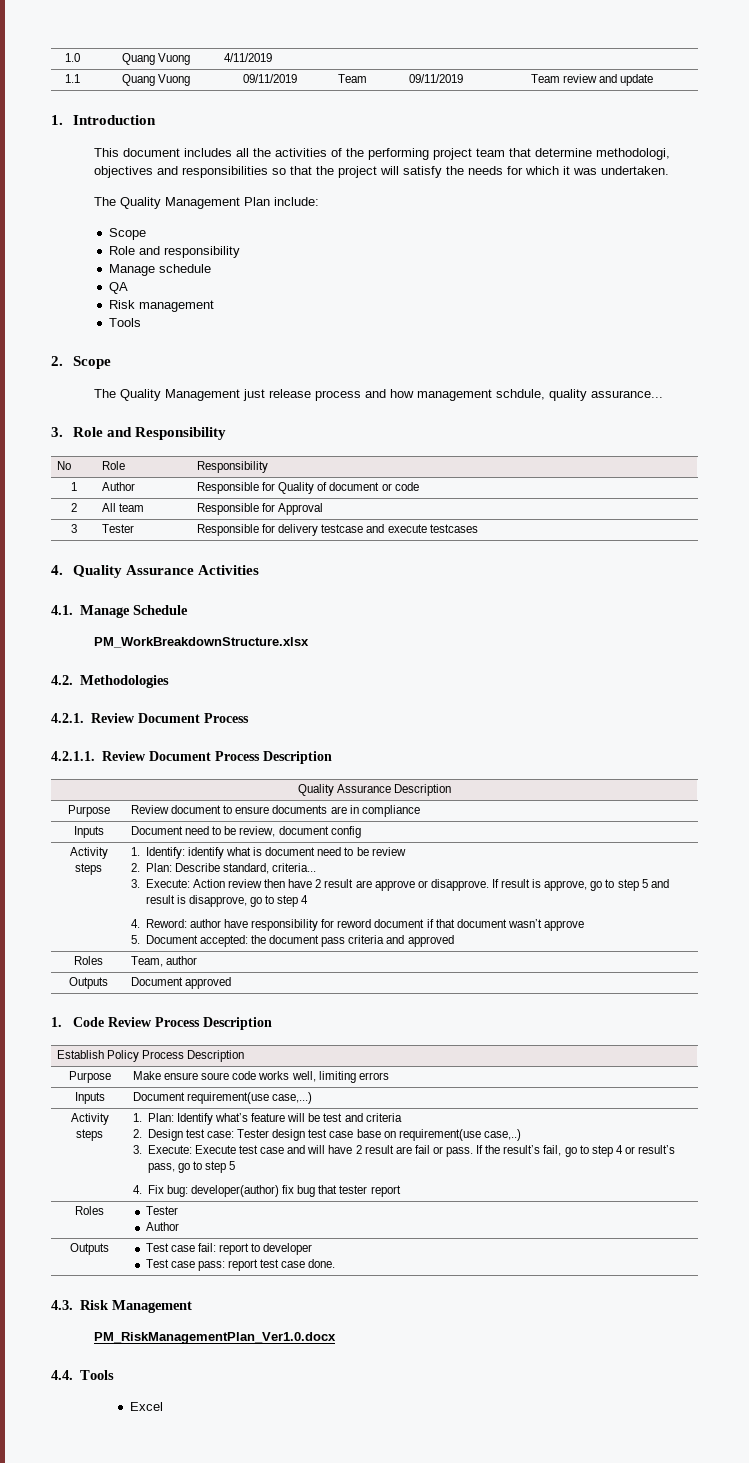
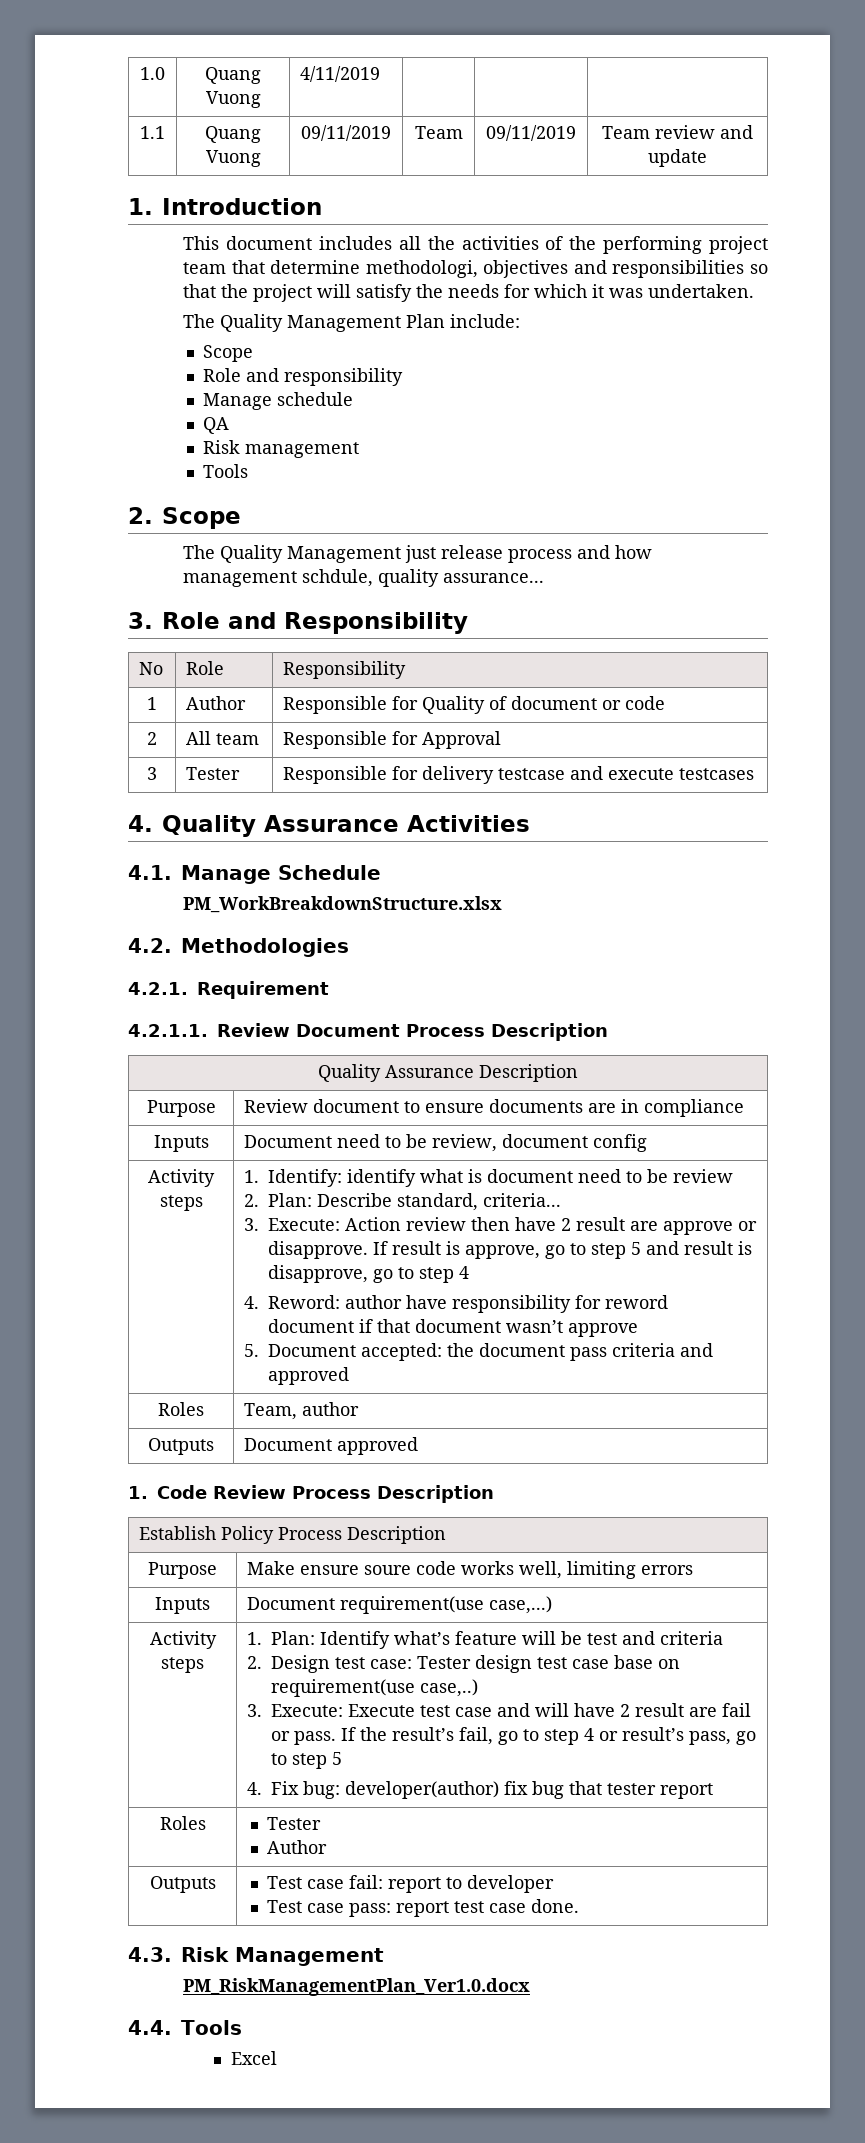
- 4.2.1. Review Document Process
+ 4.2.1. Requirement

